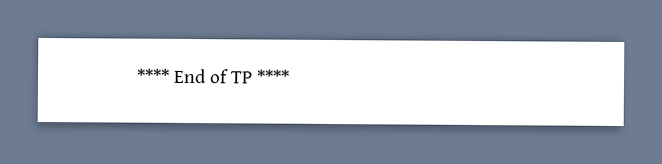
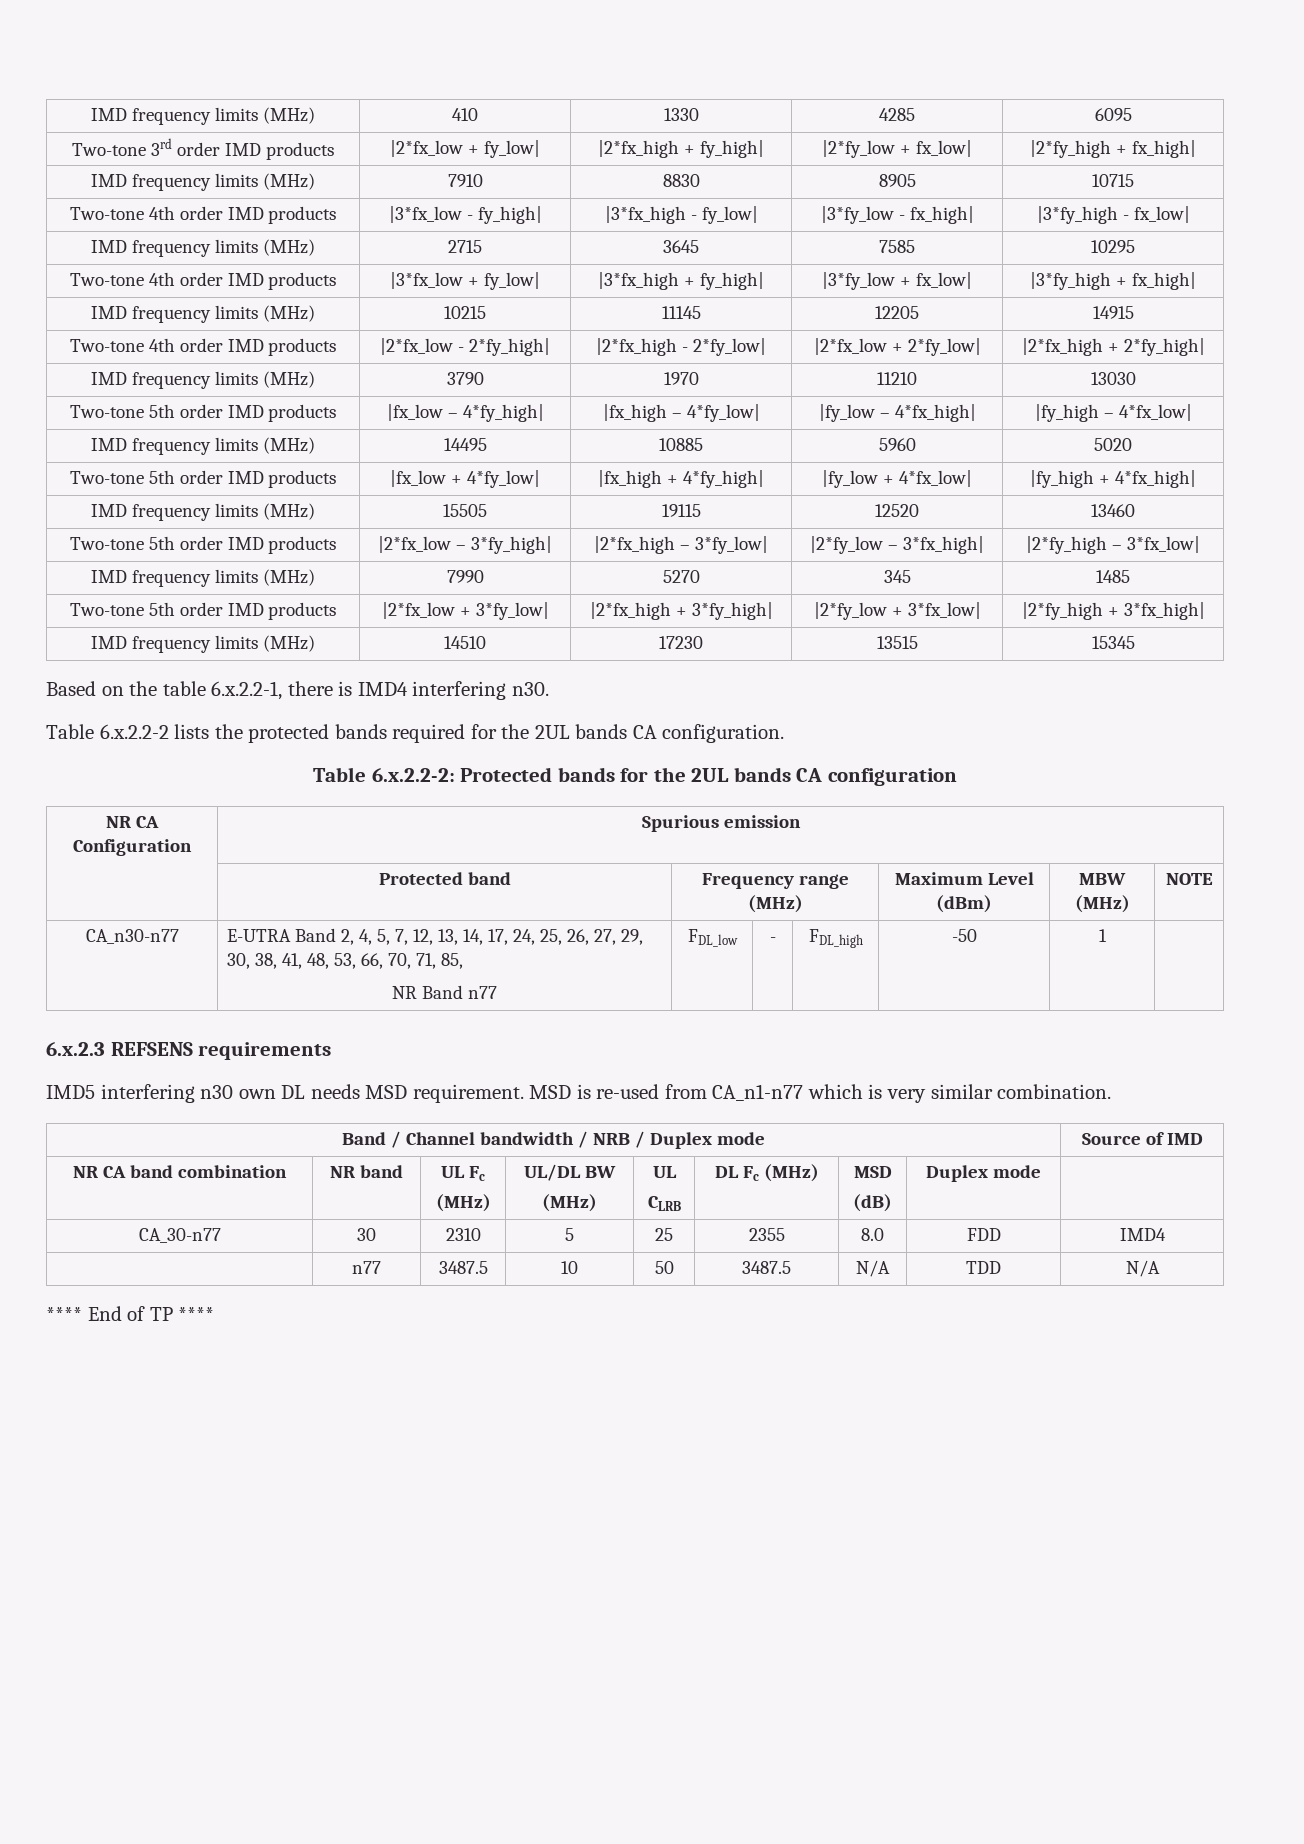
+ IMD frequency limits (MHz) | 410 | 1330 | 4285 | 6095
+ Two-tone 3rd order IMD products | |2*fx_low + fy_low| | |2*fx_high + fy_high| | |2*fy_low + fx_low| | |2*fy_high + fx_high|
+ IMD frequency limits (MHz) | 7910 | 8830 | 8905 | 10715
+ Two-tone 4th order IMD products | |3*fx_low - fy_high| | |3*fx_high - fy_low| | |3*fy_low - fx_high| | |3*fy_high - fx_low|
+ IMD frequency limits (MHz) | 2715 | 3645 | 7585 | 10295
+ Two-tone 4th order IMD products | |3*fx_low + fy_low| | |3*fx_high + fy_high| | |3*fy_low + fx_low| | |3*fy_high + fx_high|
+ IMD frequency limits (MHz) | 10215 | 11145 | 12205 | 14915
+ Two-tone 4th order IMD products | |2*fx_low - 2*fy_high| | |2*fx_high - 2*fy_low| | |2*fx_low + 2*fy_low| | |2*fx_high + 2*fy_high|
+ IMD frequency limits (MHz) | 3790 | 1970 | 11210 | 13030
+ Two-tone 5th order IMD products | |fx_low – 4*fy_high| | |fx_high – 4*fy_low| | |fy_low – 4*fx_high| | |fy_high – 4*fx_low|
+ IMD frequency limits (MHz) | 14495 | 10885 | 5960 | 5020
+ Two-tone 5th order IMD products | |fx_low + 4*fy_low| | |fx_high + 4*fy_high| | |fy_low + 4*fx_low| | |fy_high + 4*fx_high|
+ IMD frequency limits (MHz) | 15505 | 19115 | 12520 | 13460
+ Two-tone 5th order IMD products | |2*fx_low – 3*fy_high| | |2*fx_high – 3*fy_low| | |2*fy_low – 3*fx_high| | |2*fy_high – 3*fx_low|
+ IMD frequency limits (MHz) | 7990 | 5270 | 345 | 1485
+ Two-tone 5th order IMD products | |2*fx_low + 3*fy_low| | |2*fx_high + 3*fy_high| | |2*fy_low + 3*fx_low| | |2*fy_high + 3*fx_high|
+ IMD frequency limits (MHz) | 14510 | 17230 | 13515 | 15345
+ Based on the table 6.x.2.2-1, there is IMD4 interfering n30.
+ Table 6.x.2.2-2 lists the protected bands required for the 2UL bands CA configuration.
+ Table 6.x.2.2-2: Protected bands for the 2UL bands CA configuration
+ NR CA Configuration | Spurious emission
+ | Protected band | Frequency range (MHz) | Maximum Level (dBm) | MBW (MHz) | NOTE
+ CA_n30-n77 | E-UTRA Band 2, 4, 5, 7, 12, 13, 14, 17, 24, 25, 26, 27, 29, 30, 38, 41, 48, 53, 66, 70, 71, 85,
+ NR Band n77 | FDL_low | - | FDL_high | -50 | 1 |
+ 6.x.2.3 REFSENS requirements
+ IMD5 interfering n30 own DL needs MSD requirement. MSD is re-used from CA_n1-n77 which is very similar combination.
+ Band / Channel bandwidth / NRB / Duplex mode | Source of IMD
+ NR CA band combination | NR band | UL Fc
+ (MHz) | UL/DL BW
+ (MHz) | UL
+ CLRB | DL Fc (MHz) | MSD
+ (dB) | Duplex mode |
+ CA_30-n77 | 30 | 2310 | 5 | 25 | 2355 | 8.0 | FDD | IMD4
+ | n77 | 3487.5 | 10 | 50 | 3487.5 | N/A | TDD | N/A

